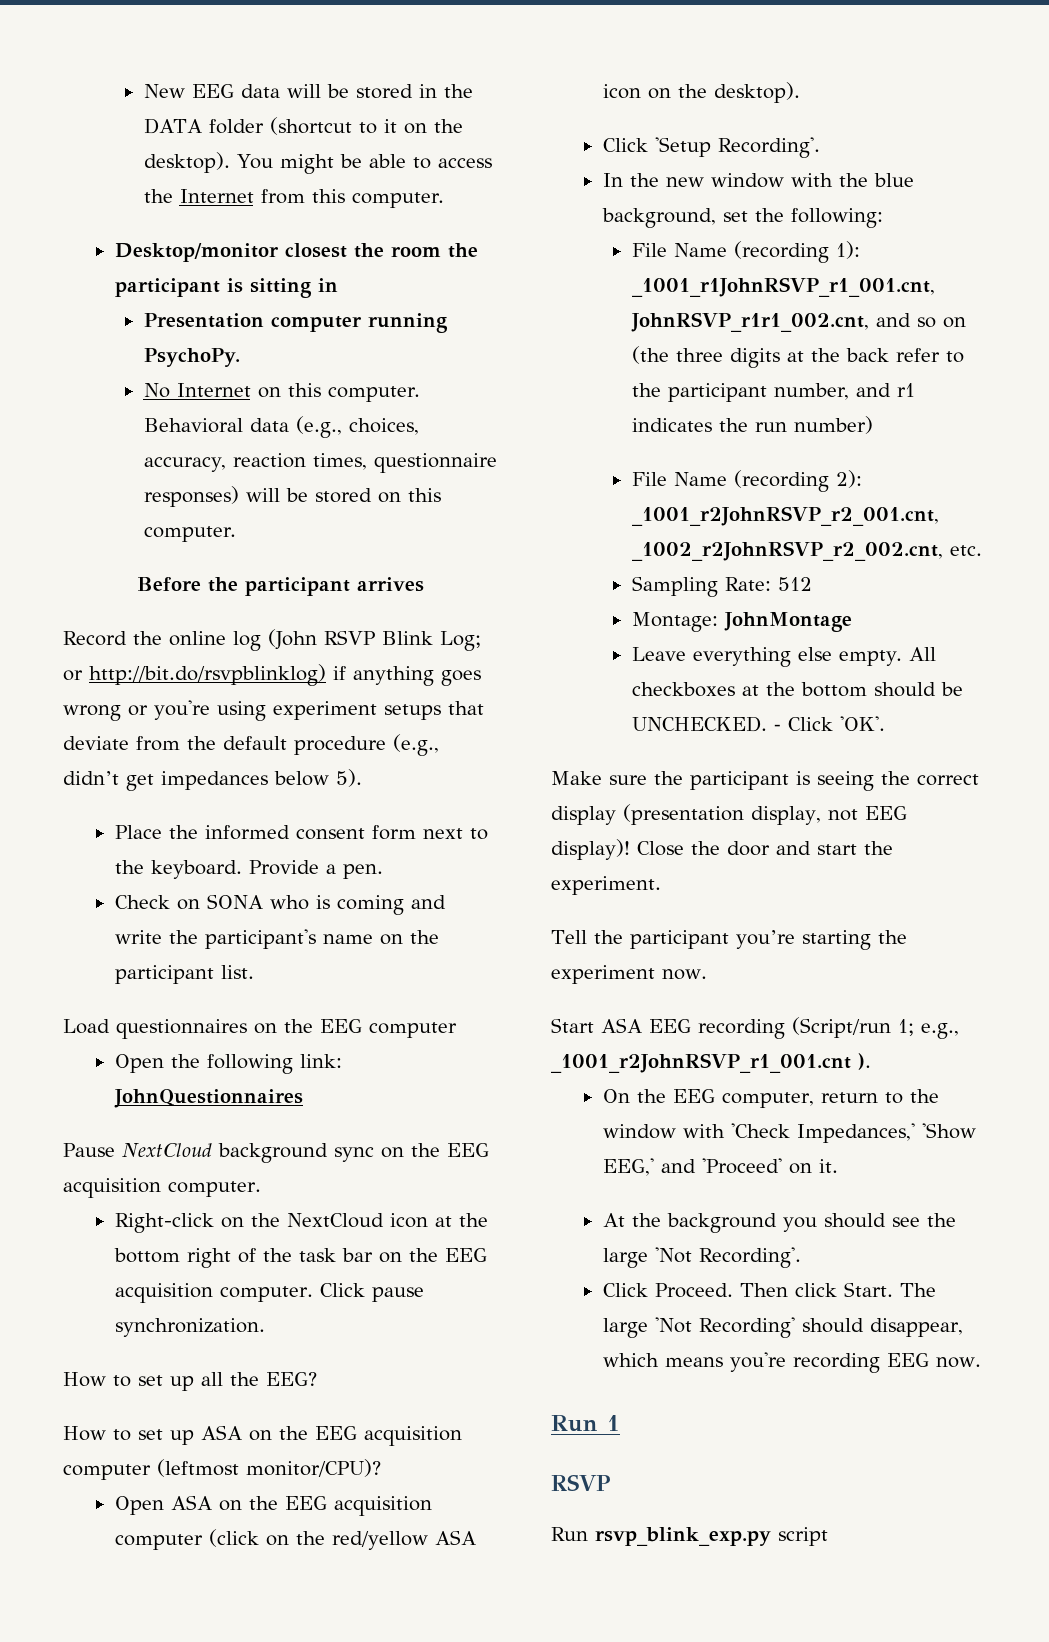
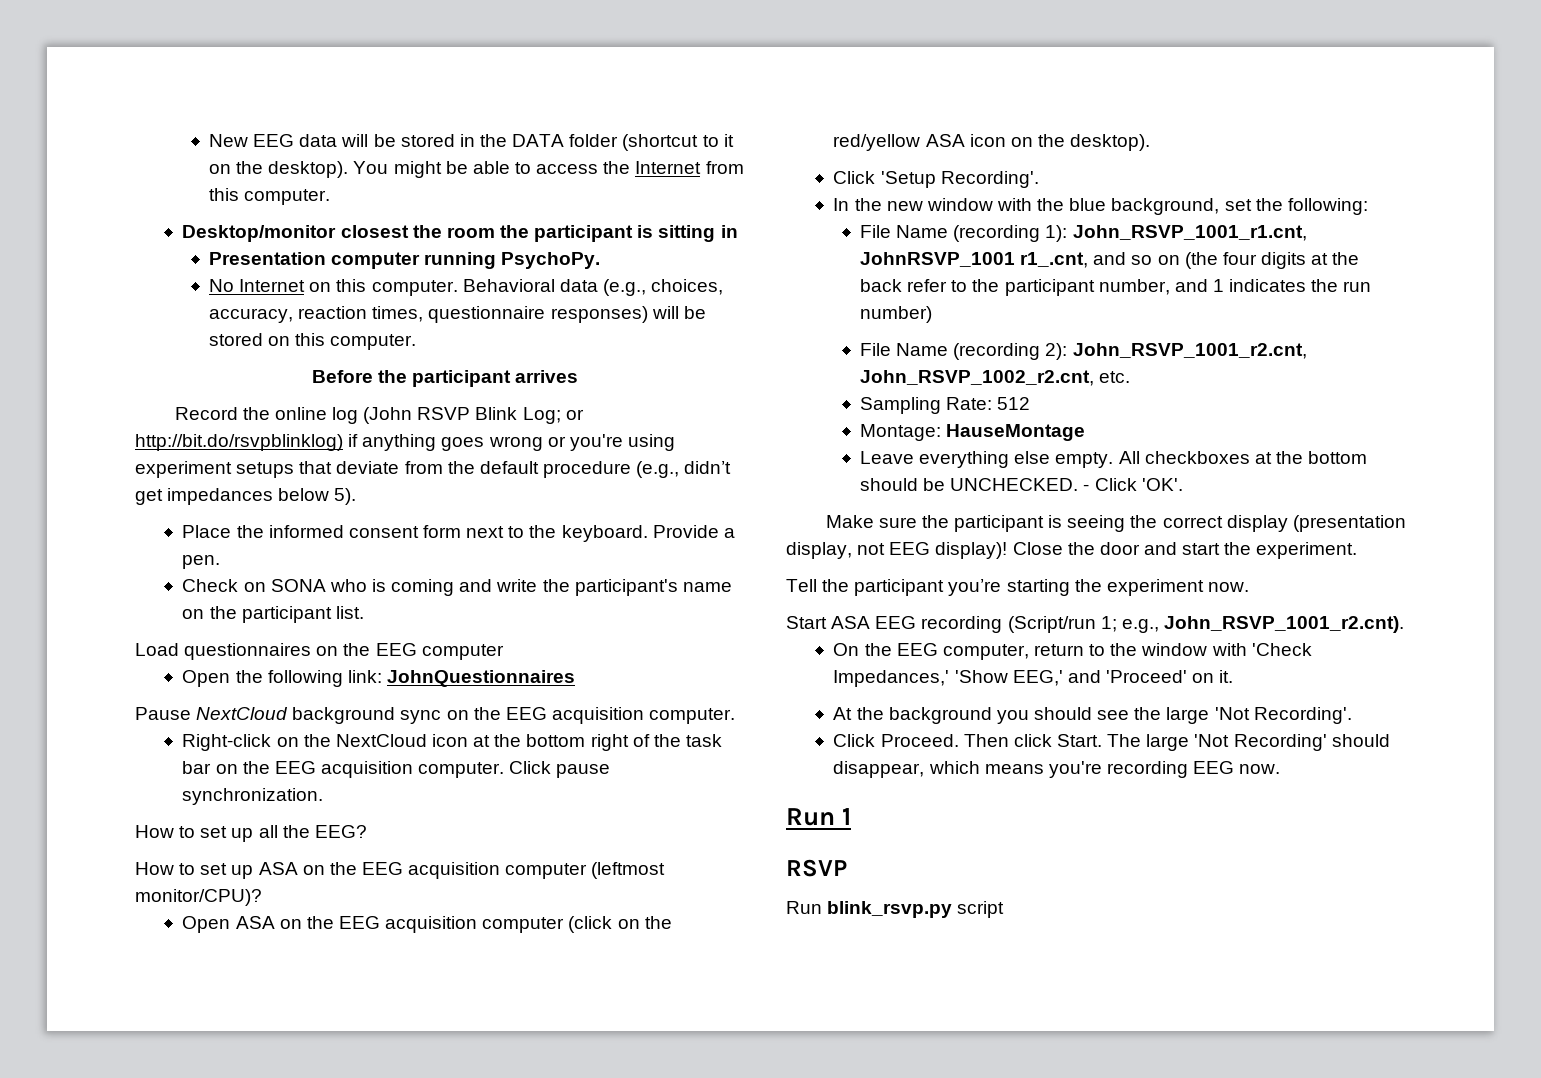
- File Name (recording 1): _1001_r1JohnRSVP_r1_001.cnt, JohnRSVP_r1r1_002.cnt, and so on (the three digits at the back refer to the participant number, and r1 indicates the run number)
+ File Name (recording 1): John_RSVP_1001_r1.cnt, JohnRSVP_1001 r1_.cnt, and so on (the four digits at the back refer to the participant number, and 1 indicates the run number)
- File Name (recording 2): _1001_r2JohnRSVP_r2_001.cnt, _1002_r2JohnRSVP_r2_002.cnt, etc.
+ File Name (recording 2): John_RSVP_1001_r2.cnt, John_RSVP_1002_r2.cnt, etc.
- Montage: JohnMontage
+ Montage: HauseMontage
- Start ASA EEG recording (Script/run 1; e.g., _1001_r2JohnRSVP_r1_001.cnt ).
+ Start ASA EEG recording (Script/run 1; e.g., John_RSVP_1001_r2.cnt).
- Run rsvp_blink_exp.py script
+ Run blink_rsvp.py script

